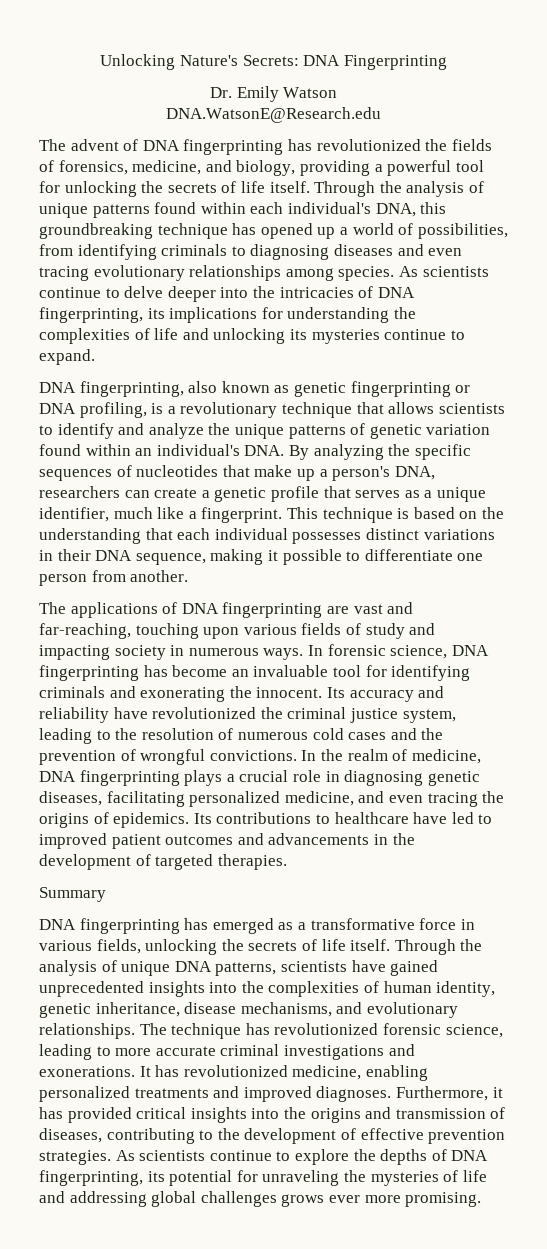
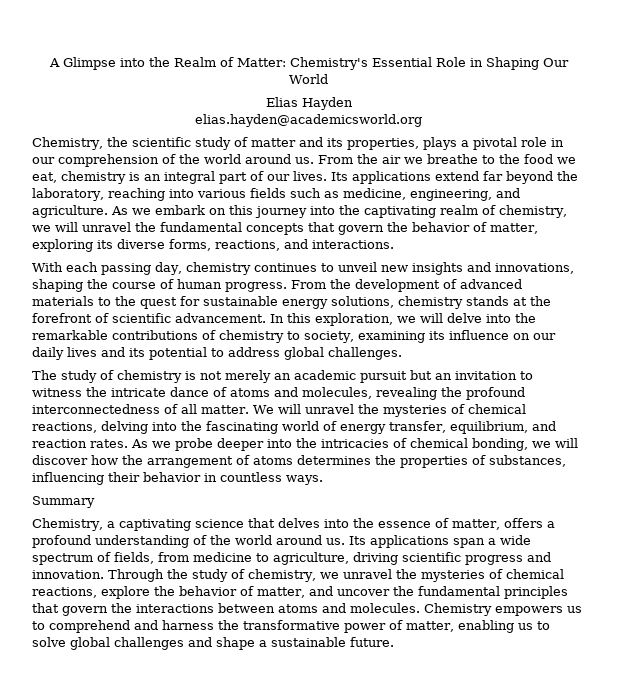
- Unlocking Nature's Secrets: DNA Fingerprinting
- Dr. Emily Watson
- DNA.WatsonE@Research.edu
- The advent of DNA fingerprinting has revolutionized the fields of forensics, medicine, and biology, providing a powerful tool for unlocking the secrets of life itself. Through the analysis of unique patterns found within each individual's DNA, this groundbreaking technique has opened up a world of possibilities, from identifying criminals to diagnosing diseases and even tracing evolutionary relationships among species. As scientists continue to delve deeper into the intricacies of DNA fingerprinting, its implications for understanding the complexities of life and unlocking its mysteries continue to expand.
- DNA fingerprinting, also known as genetic fingerprinting or DNA profiling, is a revolutionary technique that allows scientists to identify and analyze the unique patterns of genetic variation found within an individual's DNA. By analyzing the specific sequences of nucleotides that make up a person's DNA, researchers can create a genetic profile that serves as a unique identifier, much like a fingerprint. This technique is based on the understanding that each individual possesses distinct variations in their DNA sequence, making it possible to differentiate one person from another.
- The applications of DNA fingerprinting are vast and far-reaching, touching upon various fields of study and impacting society in numerous ways. In forensic science, DNA fingerprinting has become an invaluable tool for identifying criminals and exonerating the innocent. Its accuracy and reliability have revolutionized the criminal justice system, leading to the resolution of numerous cold cases and the prevention of wrongful convictions. In the realm of medicine, DNA fingerprinting plays a crucial role in diagnosing genetic diseases, facilitating personalized medicine, and even tracing the origins of epidemics. Its contributions to healthcare have led to improved patient outcomes and advancements in the development of targeted therapies.
+ A Glimpse into the Realm of Matter: Chemistry's Essential Role in Shaping Our World
+ Elias Hayden
+ elias.hayden@academicsworld.org
+ Chemistry, the scientific study of matter and its properties, plays a pivotal role in our comprehension of the world around us. From the air we breathe to the food we eat, chemistry is an integral part of our lives. Its applications extend far beyond the laboratory, reaching into various fields such as medicine, engineering, and agriculture. As we embark on this journey into the captivating realm of chemistry, we will unravel the fundamental concepts that govern the behavior of matter, exploring its diverse forms, reactions, and interactions.
+ With each passing day, chemistry continues to unveil new insights and innovations, shaping the course of human progress. From the development of advanced materials to the quest for sustainable energy solutions, chemistry stands at the forefront of scientific advancement. In this exploration, we will delve into the remarkable contributions of chemistry to society, examining its influence on our daily lives and its potential to address global challenges.
+ The study of chemistry is not merely an academic pursuit but an invitation to witness the intricate dance of atoms and molecules, revealing the profound interconnectedness of all matter. We will unravel the mysteries of chemical reactions, delving into the fascinating world of energy transfer, equilibrium, and reaction rates. As we probe deeper into the intricacies of chemical bonding, we will discover how the arrangement of atoms determines the properties of substances, influencing their behavior in countless ways.
  Summary
- DNA fingerprinting has emerged as a transformative force in various fields, unlocking the secrets of life itself. Through the analysis of unique DNA patterns, scientists have gained unprecedented insights into the complexities of human identity, genetic inheritance, disease mechanisms, and evolutionary relationships. The technique has revolutionized forensic science, leading to more accurate criminal investigations and exonerations. It has revolutionized medicine, enabling personalized treatments and improved diagnoses. Furthermore, it has provided critical insights into the origins and transmission of diseases, contributing to the development of effective prevention strategies. As scientists continue to explore the depths of DNA fingerprinting, its potential for unraveling the mysteries of life and addressing global challenges grows ever more promising.
+ Chemistry, a captivating science that delves into the essence of matter, offers a profound understanding of the world around us. Its applications span a wide spectrum of fields, from medicine to agriculture, driving scientific progress and innovation. Through the study of chemistry, we unravel the mysteries of chemical reactions, explore the behavior of matter, and uncover the fundamental principles that govern the interactions between atoms and molecules. Chemistry empowers us to comprehend and harness the transformative power of matter, enabling us to solve global challenges and shape a sustainable future.

